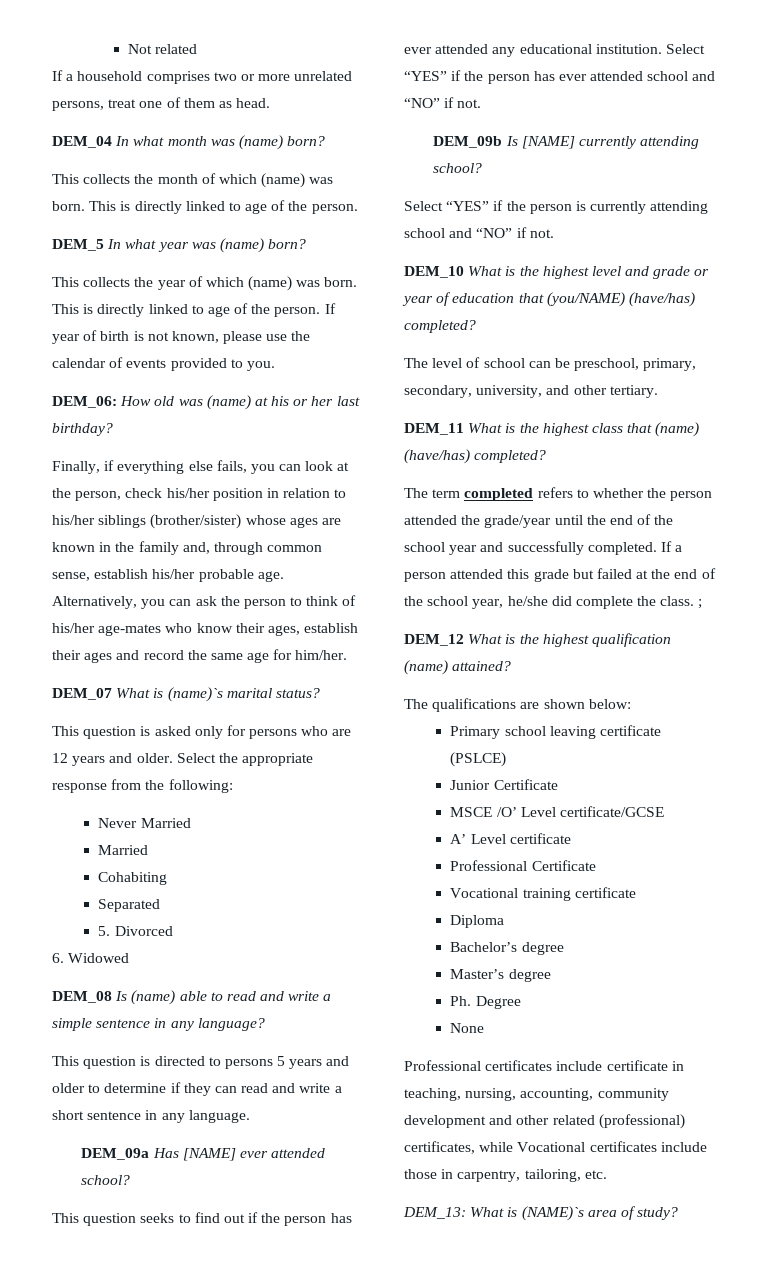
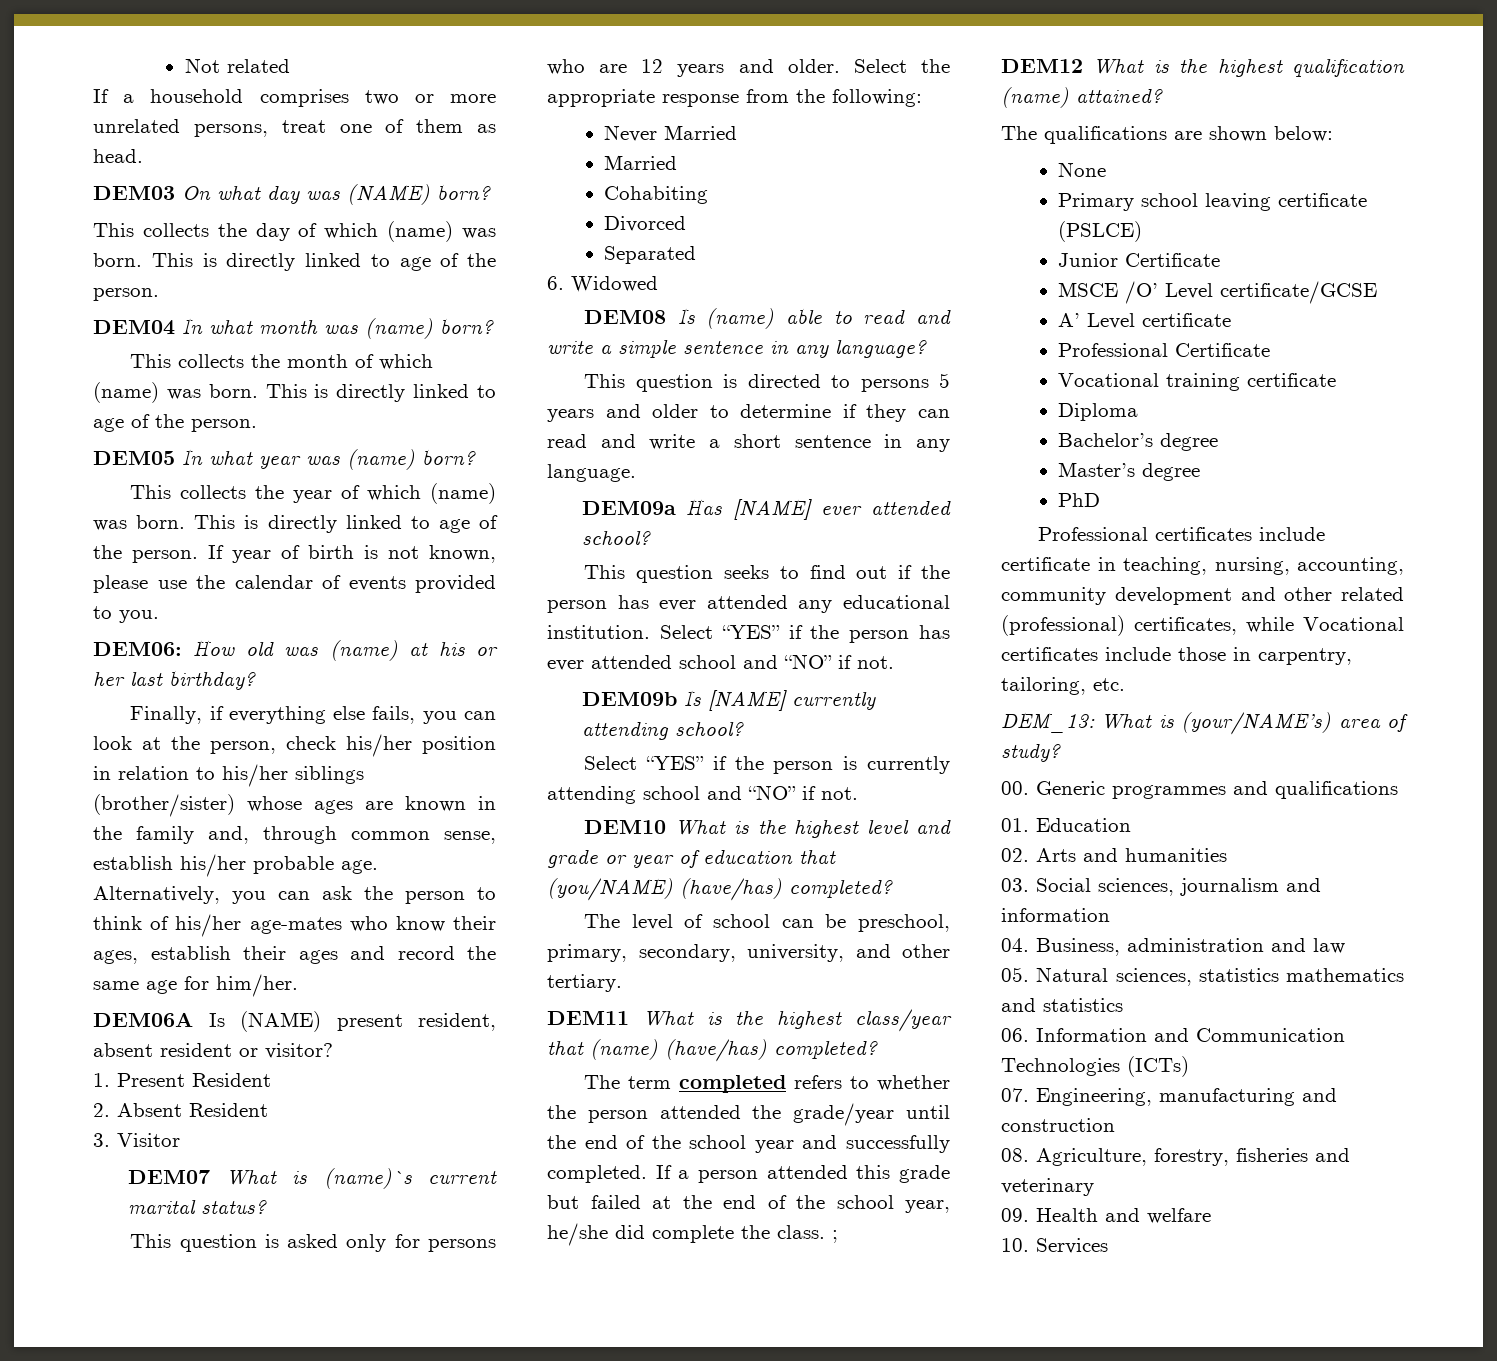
- DEM_04 In what month was (name) born?
+ DEM03 On what day was (NAME) born?
+ This collects the day of which (name) was born. This is directly linked to age of the person.
+ DEM04 In what month was (name) born?
- DEM_5 In what year was (name) born?
+ DEM05 In what year was (name) born?
- DEM_06: How old was (name) at his or her last birthday?
+ DEM06: How old was (name) at his or her last birthday?
- DEM_07 What is (name)`s marital status?
+ DEM06A Is (NAME) present resident, absent resident or visitor?
+ 1. Present Resident
+ 2. Absent Resident
+ 3. Visitor
+ DEM07 What is (name)`s current marital status?
+ Divorced
- 5. Divorced
- DEM_08 Is (name) able to read and write a simple sentence in any language?
+ DEM08 Is (name) able to read and write a simple sentence in any language?
- DEM_09a Has [NAME] ever attended school?
+ DEM09a Has [NAME] ever attended school?
- DEM_09b Is [NAME] currently attending school?
+ DEM09b Is [NAME] currently attending school?
- DEM_10 What is the highest level and grade or year of education that (you/NAME) (have/has) completed?
+ DEM10 What is the highest level and grade or year of education that (you/NAME) (have/has) completed?
- DEM_11 What is the highest class that (name) (have/has) completed?
+ DEM11 What is the highest class/year that (name) (have/has) completed?
- DEM_12 What is the highest qualification (name) attained?
+ DEM12 What is the highest qualification (name) attained?
+ None
- Ph. Degree
- None
+ PhD
- DEM_13: What is (NAME)`s area of study?
+ DEM_13: What is (your/NAME’s) area of study?
+ 00. Generic programmes and qualifications
+ 01. Education
+ 02. Arts and humanities
+ 03. Social sciences, journalism and information
+ 04. Business, administration and law
+ 05. Natural sciences, statistics mathematics and statistics
+ 06. Information and Communication Technologies (ICTs)
+ 07. Engineering, manufacturing and construction
+ 08. Agriculture, forestry, fisheries and veterinary
+ 09. Health and welfare
+ 10. Services

